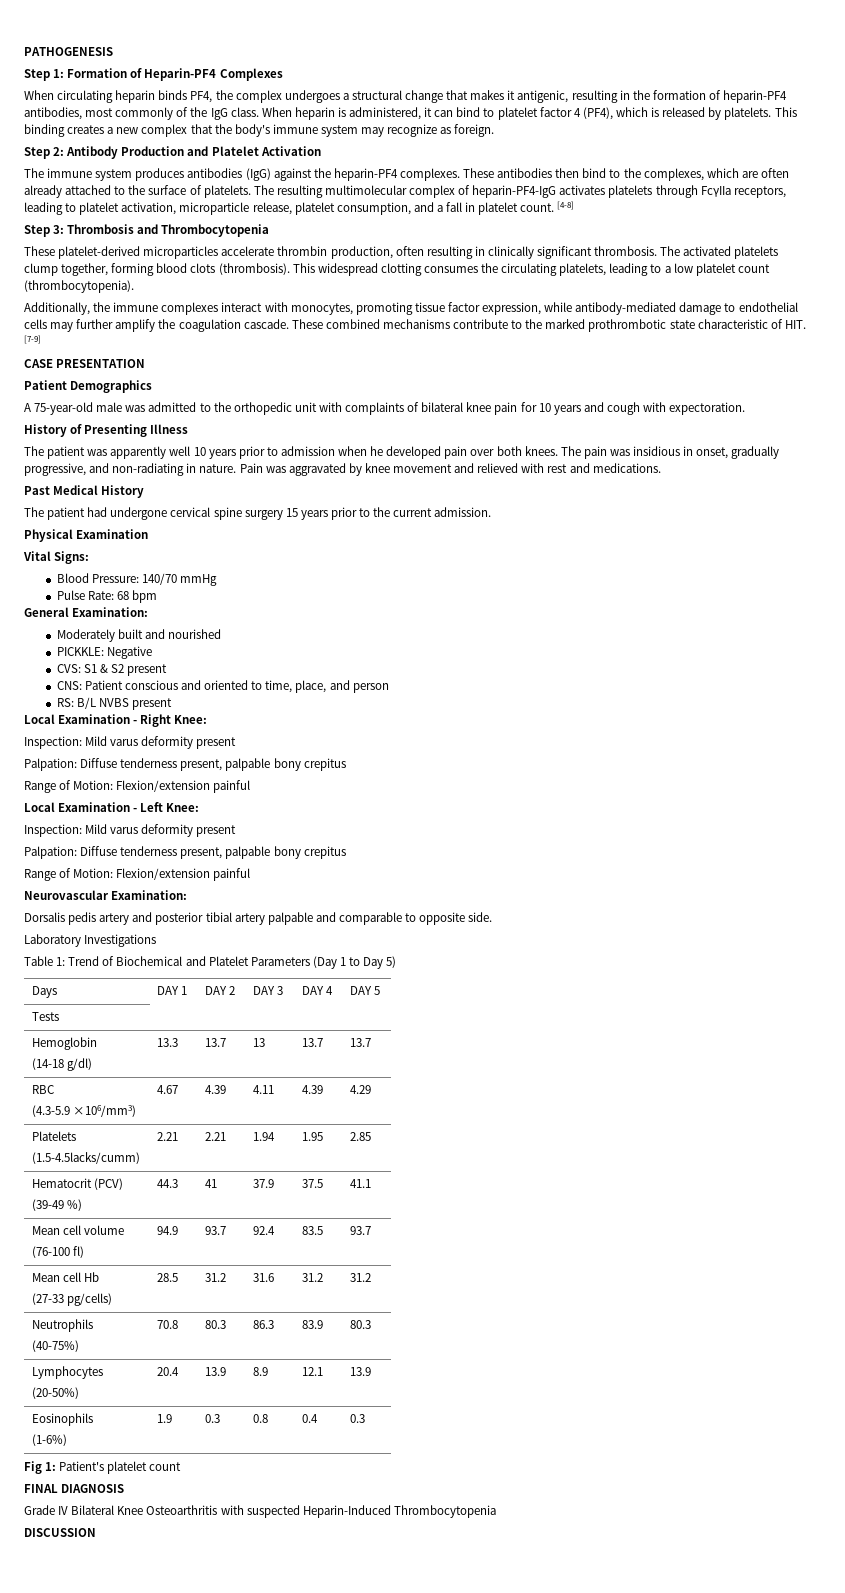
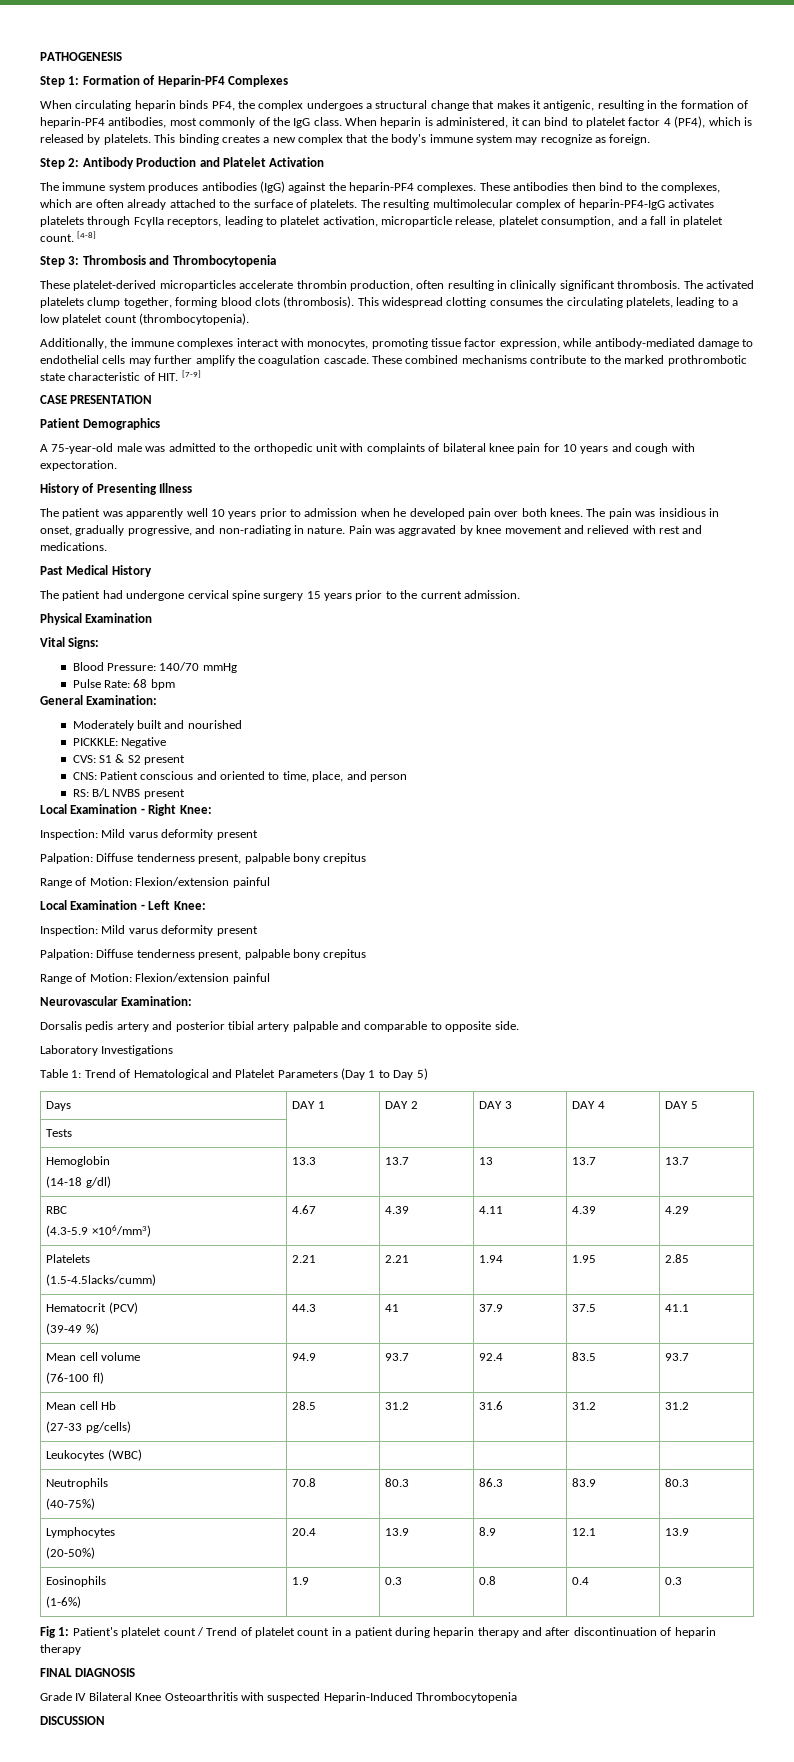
- Table 1: Trend of Biochemical and Platelet Parameters (Day 1 to Day 5)
+ Table 1: Trend of Hematological and Platelet Parameters (Day 1 to Day 5)
+ Leukocytes (WBC) | | | | |
- Fig 1: Patient's platelet count
+ Fig 1: Patient's platelet count / Trend of platelet count in a patient during heparin therapy and after discontinuation of heparin therapy

